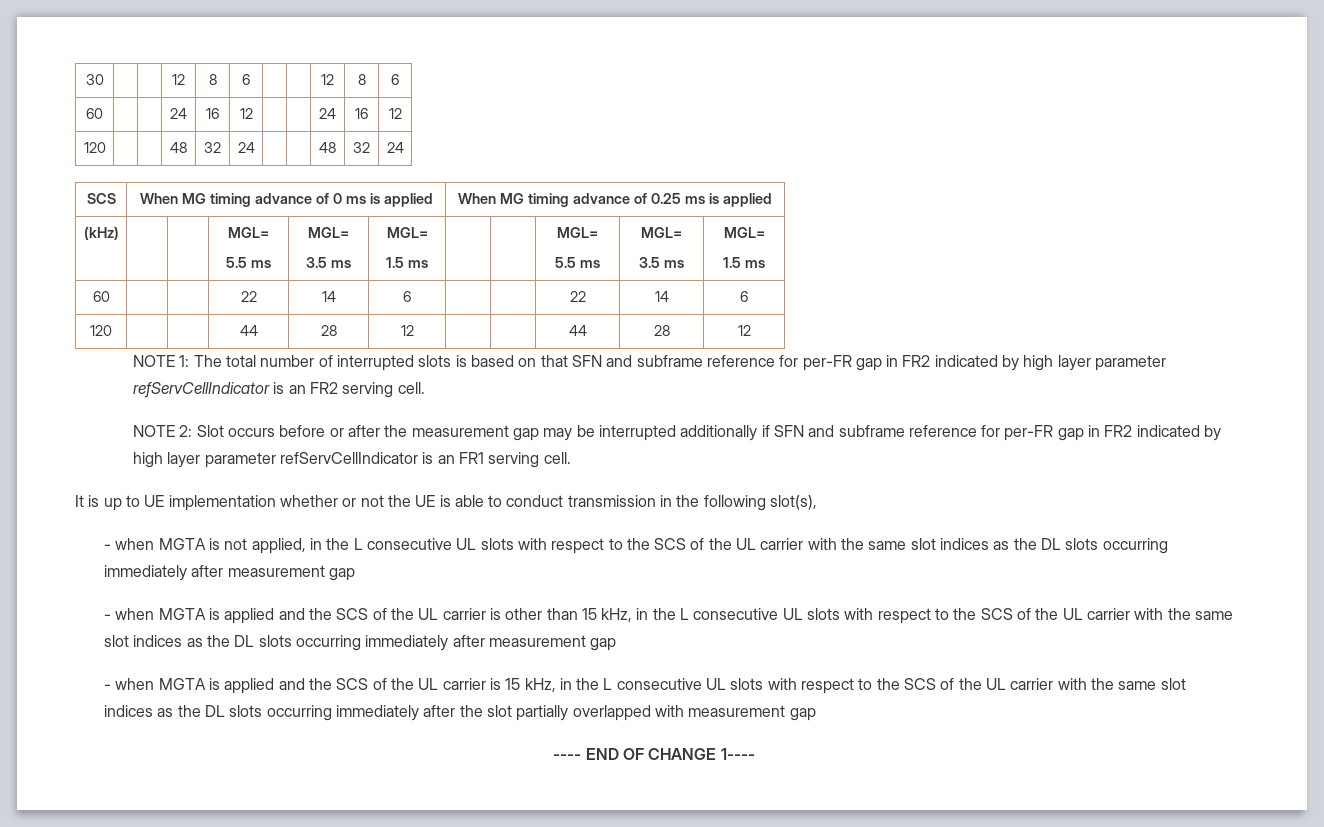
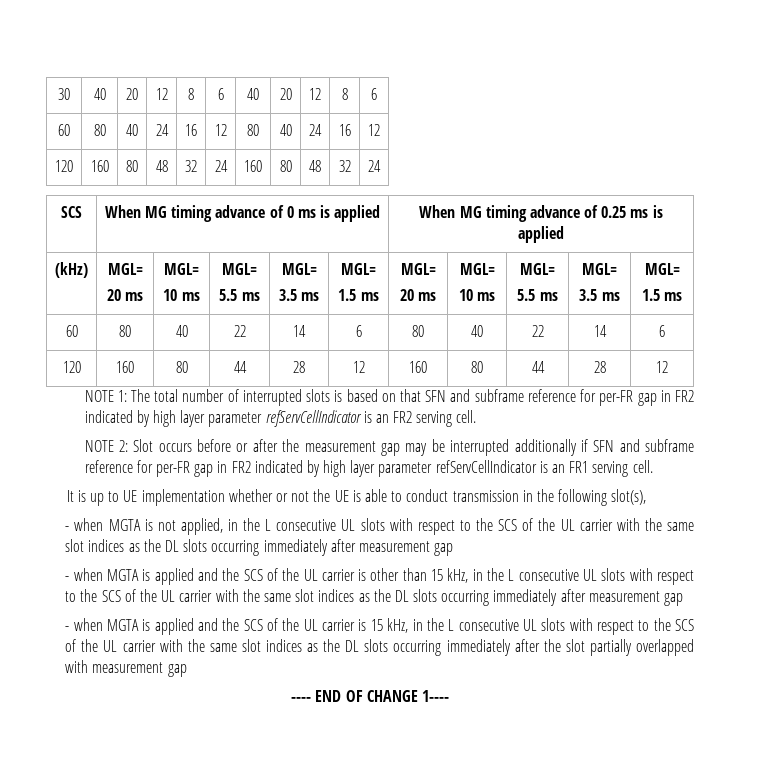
- 30 | | | 12 | 8 | 6 | | | 12 | 8 | 6
+ 30 | 40 | 20 | 12 | 8 | 6 | 40 | 20 | 12 | 8 | 6
- 60 | | | 24 | 16 | 12 | | | 24 | 16 | 12
+ 60 | 80 | 40 | 24 | 16 | 12 | 80 | 40 | 24 | 16 | 12
- 120 | | | 48 | 32 | 24 | | | 48 | 32 | 24
+ 120 | 160 | 80 | 48 | 32 | 24 | 160 | 80 | 48 | 32 | 24
- (kHz) | | | MGL=
+ (kHz) | MGL=
+ 20 ms | MGL=
+ 10 ms | MGL=
  5.5 ms | MGL=
  3.5 ms | MGL=
- 1.5 ms | | | MGL=
+ 1.5 ms | MGL=
+ 20 ms | MGL=
+ 10 ms | MGL=
- 60 | | | 22 | 14 | 6 | | | 22 | 14 | 6
+ 60 | 80 | 40 | 22 | 14 | 6 | 80 | 40 | 22 | 14 | 6
- 120 | | | 44 | 28 | 12 | | | 44 | 28 | 12
+ 120 | 160 | 80 | 44 | 28 | 12 | 160 | 80 | 44 | 28 | 12

